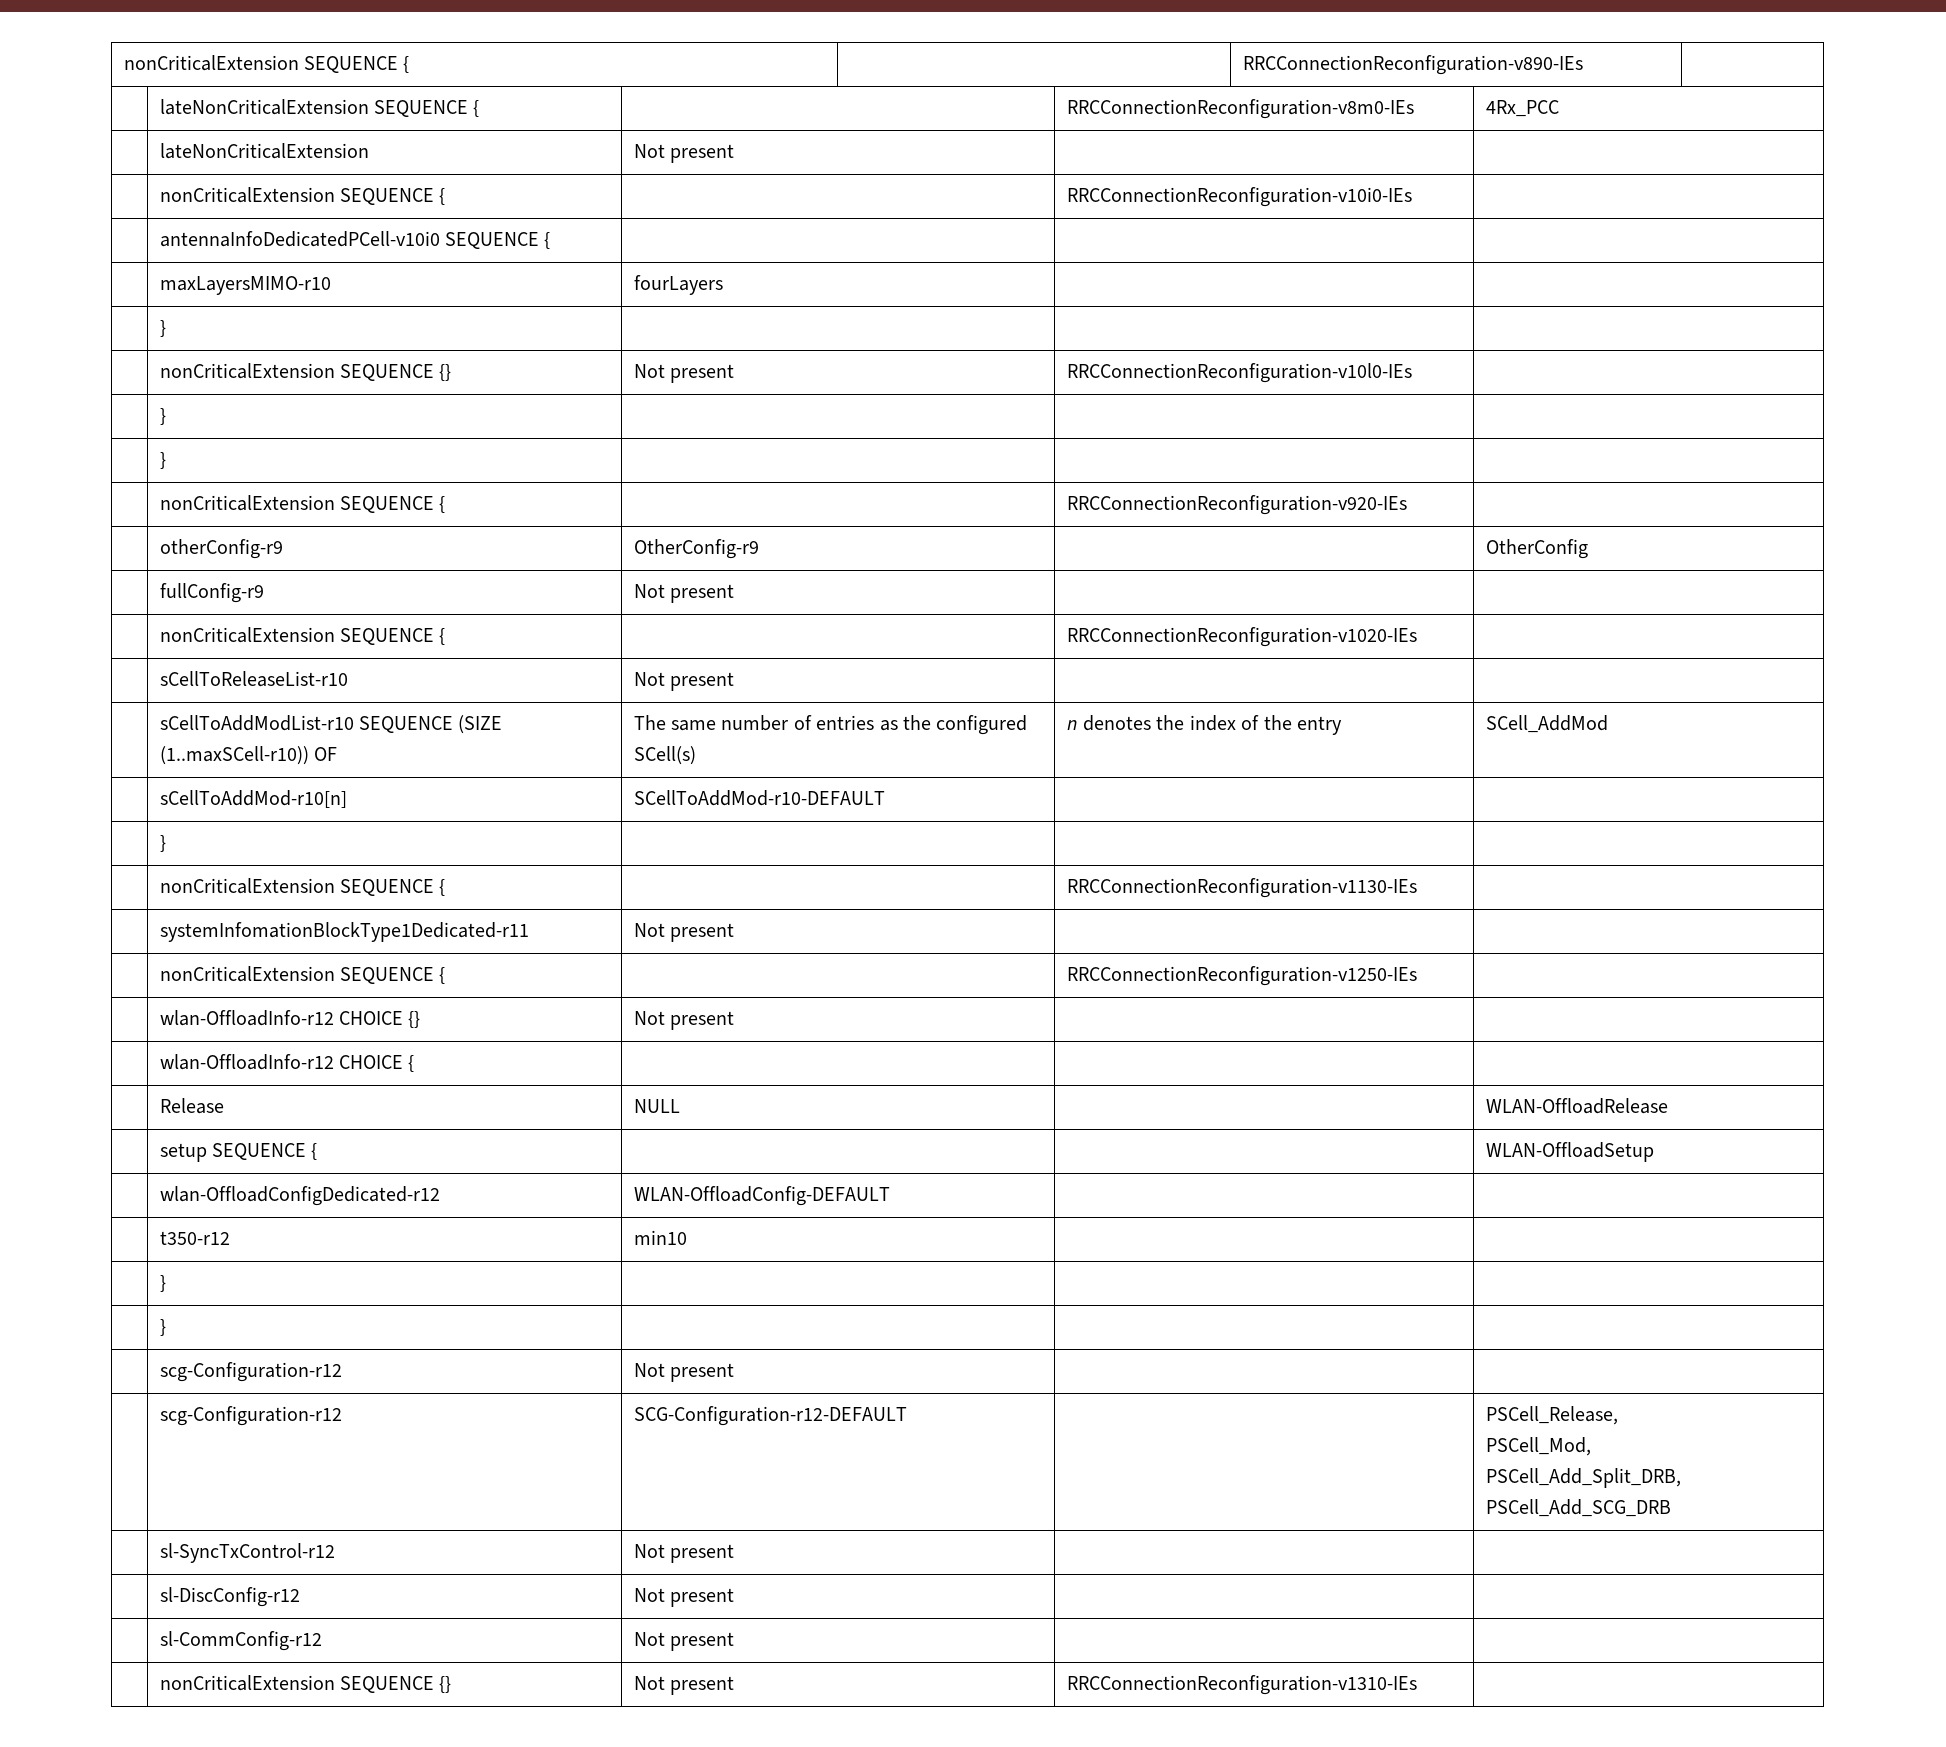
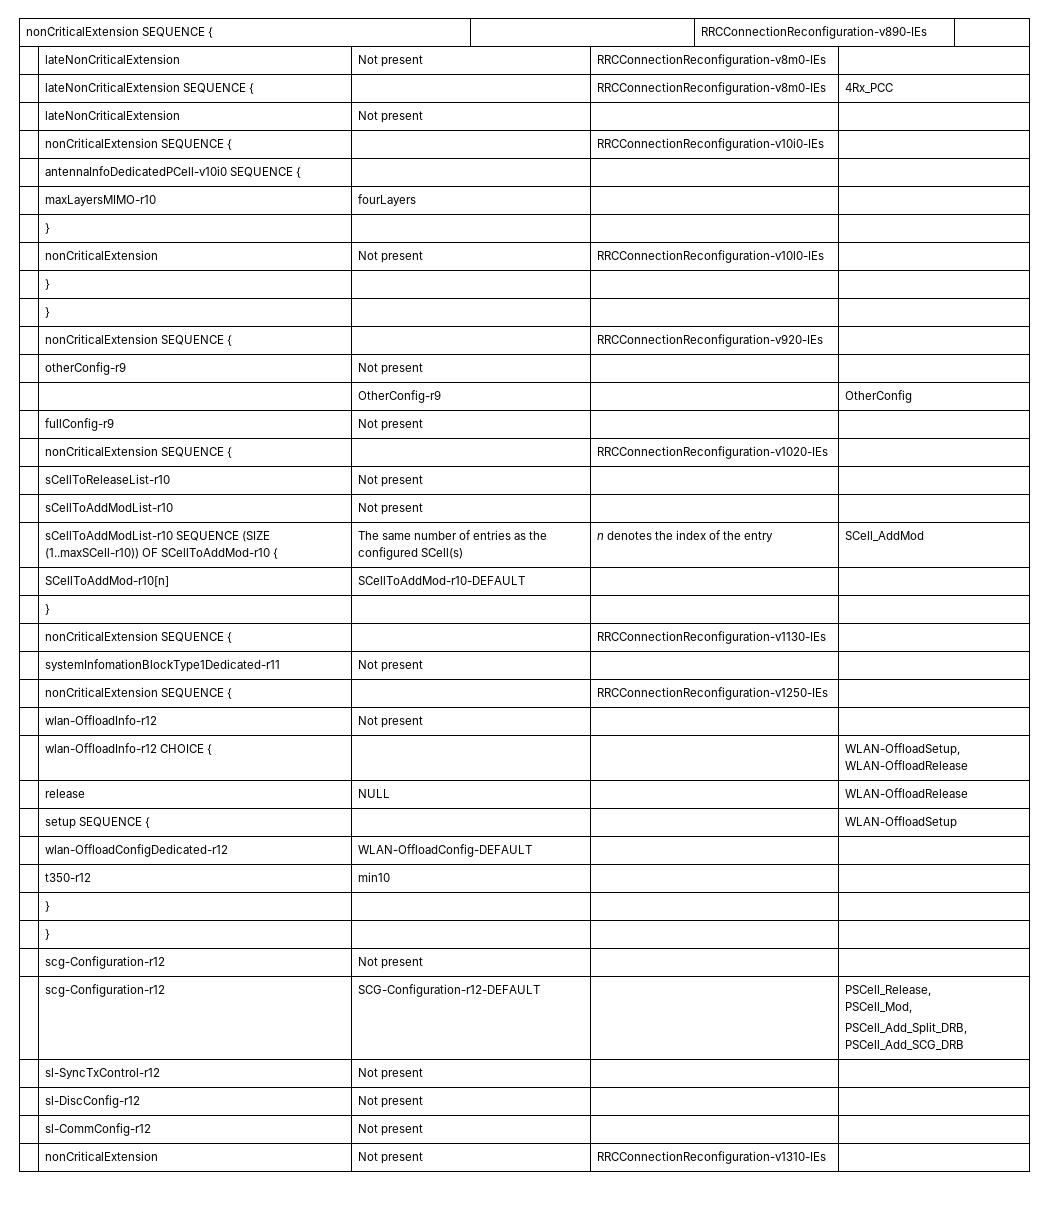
+ | lateNonCriticalExtension | Not present | RRCConnectionReconfiguration-v8m0-IEs |
- | nonCriticalExtension SEQUENCE {} | Not present | RRCConnectionReconfiguration-v10l0-IEs |
+ | nonCriticalExtension | Not present | RRCConnectionReconfiguration-v10l0-IEs |
- | otherConfig-r9 | OtherConfig-r9 | | OtherConfig
+ | otherConfig-r9 | Not present | |
+ | | OtherConfig-r9 | | OtherConfig
+ | sCellToAddModList-r10 | Not present | |
- | sCellToAddModList-r10 SEQUENCE (SIZE (1..maxSCell-r10)) OF | The same number of entries as the configured SCell(s) | n denotes the index of the entry | SCell_AddMod
+ | sCellToAddModList-r10 SEQUENCE (SIZE (1..maxSCell-r10)) OF SCellToAddMod-r10 { | The same number of entries as the configured SCell(s) | n denotes the index of the entry | SCell_AddMod
- | sCellToAddMod-r10[n] | SCellToAddMod-r10-DEFAULT | |
+ | SCellToAddMod-r10[n] | SCellToAddMod-r10-DEFAULT | |
- | wlan-OffloadInfo-r12 CHOICE {} | Not present | |
+ | wlan-OffloadInfo-r12 | Not present | |
- | wlan-OffloadInfo-r12 CHOICE { | | |
- | Release | NULL | | WLAN-OffloadRelease
+ | wlan-OffloadInfo-r12 CHOICE { | | | WLAN-OffloadSetup, WLAN-OffloadRelease
+ | release | NULL | | WLAN-OffloadRelease
- | nonCriticalExtension SEQUENCE {} | Not present | RRCConnectionReconfiguration-v1310-IEs |
+ | nonCriticalExtension | Not present | RRCConnectionReconfiguration-v1310-IEs |

